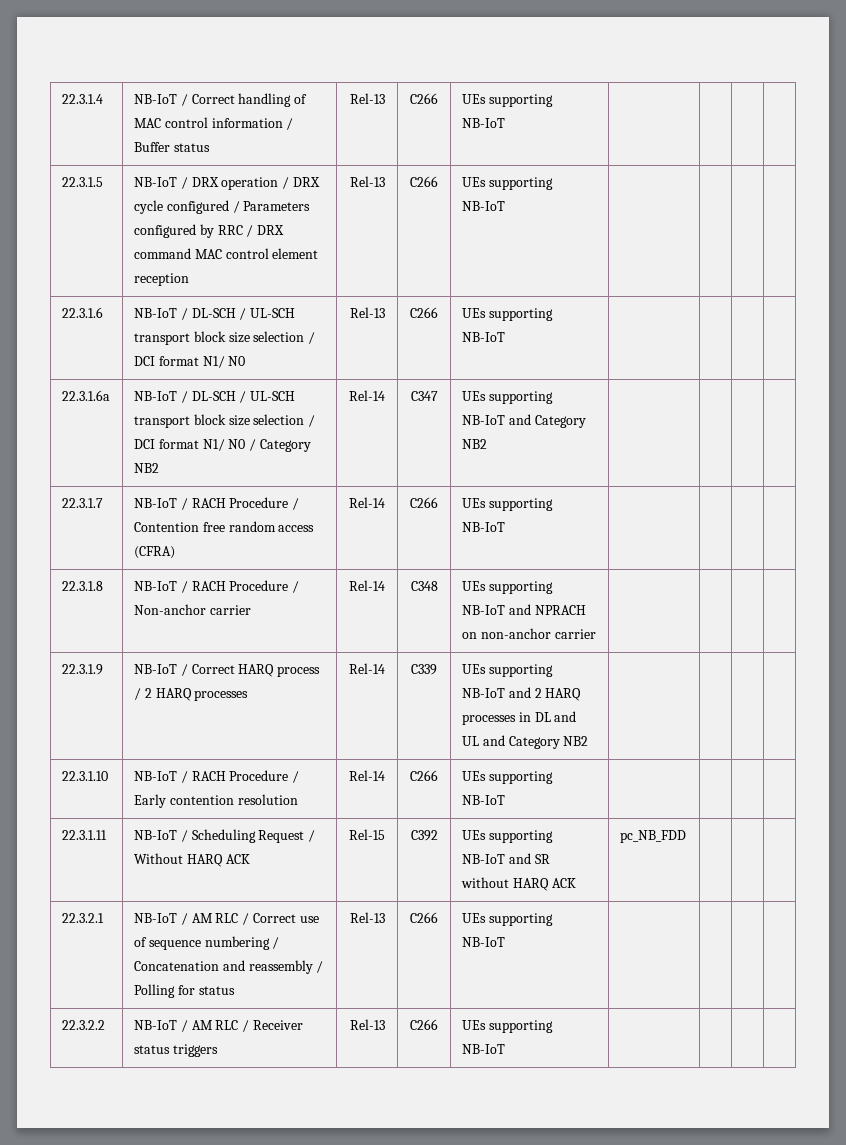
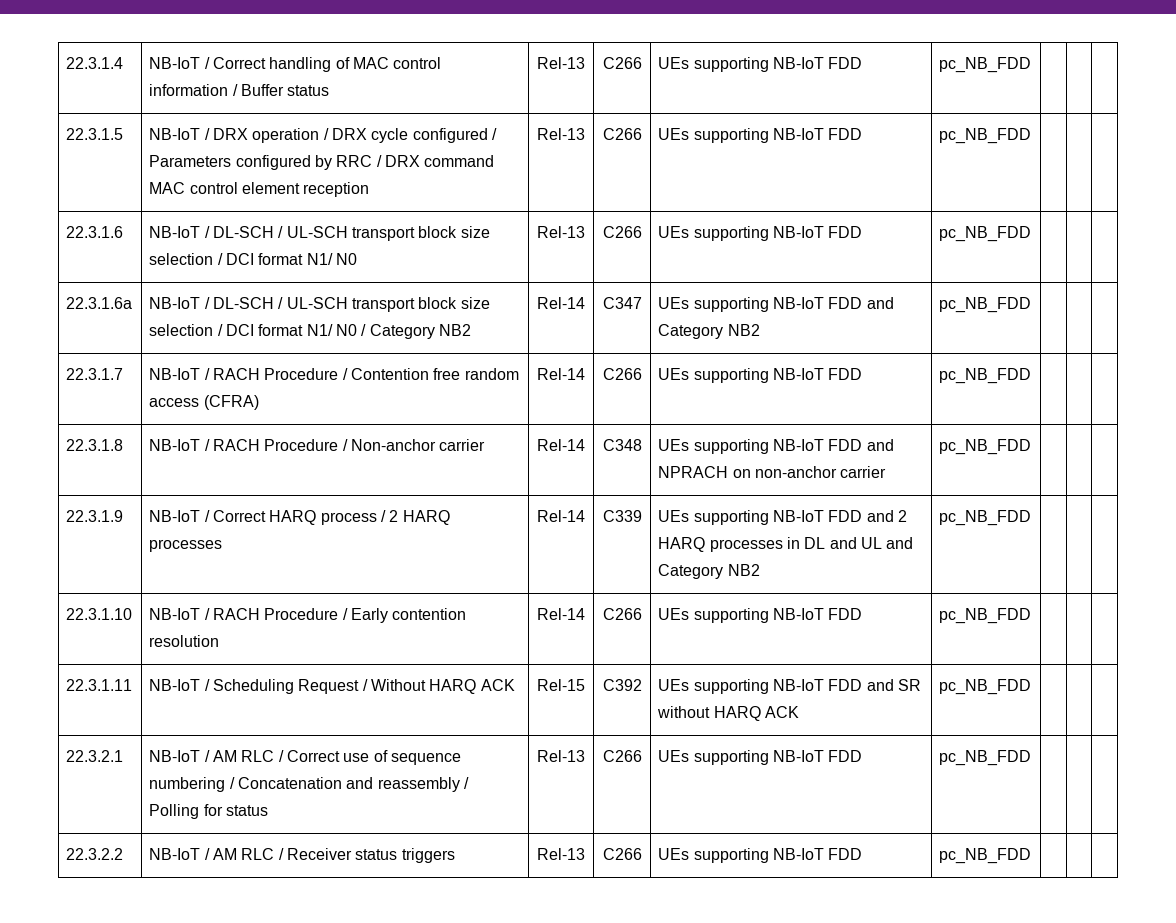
- 22.3.1.4 | NB-IoT / Correct handling of MAC control information / Buffer status | Rel-13 | C266 | UEs supporting NB-IoT | | | |
+ 22.3.1.4 | NB-IoT / Correct handling of MAC control information / Buffer status | Rel-13 | C266 | UEs supporting NB-IoT FDD | pc_NB_FDD | | |
- 22.3.1.5 | NB-IoT / DRX operation / DRX cycle configured / Parameters configured by RRC / DRX command MAC control element reception | Rel-13 | C266 | UEs supporting NB-IoT | | | |
+ 22.3.1.5 | NB-IoT / DRX operation / DRX cycle configured / Parameters configured by RRC / DRX command MAC control element reception | Rel-13 | C266 | UEs supporting NB-IoT FDD | pc_NB_FDD | | |
- 22.3.1.6 | NB-IoT / DL-SCH / UL-SCH transport block size selection / DCI format N1/ N0 | Rel-13 | C266 | UEs supporting NB-IoT | | | |
+ 22.3.1.6 | NB-IoT / DL-SCH / UL-SCH transport block size selection / DCI format N1/ N0 | Rel-13 | C266 | UEs supporting NB-IoT FDD | pc_NB_FDD | | |
- 22.3.1.6a | NB-IoT / DL-SCH / UL-SCH transport block size selection / DCI format N1/ N0 / Category NB2 | Rel-14 | C347 | UEs supporting NB-IoT and Category NB2 | | | |
+ 22.3.1.6a | NB-IoT / DL-SCH / UL-SCH transport block size selection / DCI format N1/ N0 / Category NB2 | Rel-14 | C347 | UEs supporting NB-IoT FDD and Category NB2 | pc_NB_FDD | | |
- 22.3.1.7 | NB-IoT / RACH Procedure / Contention free random access (CFRA) | Rel-14 | C266 | UEs supporting NB-IoT | | | |
+ 22.3.1.7 | NB-IoT / RACH Procedure / Contention free random access (CFRA) | Rel-14 | C266 | UEs supporting NB-IoT FDD | pc_NB_FDD | | |
- 22.3.1.8 | NB-IoT / RACH Procedure / Non-anchor carrier | Rel-14 | C348 | UEs supporting NB-IoT and NPRACH on non-anchor carrier | | | |
+ 22.3.1.8 | NB-IoT / RACH Procedure / Non-anchor carrier | Rel-14 | C348 | UEs supporting NB-IoT FDD and NPRACH on non-anchor carrier | pc_NB_FDD | | |
- 22.3.1.9 | NB-IoT / Correct HARQ process / 2 HARQ processes | Rel-14 | C339 | UEs supporting NB-IoT and 2 HARQ processes in DL and UL and Category NB2 | | | |
+ 22.3.1.9 | NB-IoT / Correct HARQ process / 2 HARQ processes | Rel-14 | C339 | UEs supporting NB-IoT FDD and 2 HARQ processes in DL and UL and Category NB2 | pc_NB_FDD | | |
- 22.3.1.10 | NB-IoT / RACH Procedure / Early contention resolution | Rel-14 | C266 | UEs supporting NB-IoT | | | |
+ 22.3.1.10 | NB-IoT / RACH Procedure / Early contention resolution | Rel-14 | C266 | UEs supporting NB-IoT FDD | pc_NB_FDD | | |
- 22.3.1.11 | NB-IoT / Scheduling Request / Without HARQ ACK | Rel-15 | C392 | UEs supporting NB-IoT and SR without HARQ ACK | pc_NB_FDD | | |
+ 22.3.1.11 | NB-IoT / Scheduling Request / Without HARQ ACK | Rel-15 | C392 | UEs supporting NB-IoT FDD and SR without HARQ ACK | pc_NB_FDD | | |
- 22.3.2.1 | NB-IoT / AM RLC / Correct use of sequence numbering / Concatenation and reassembly / Polling for status | Rel-13 | C266 | UEs supporting NB-IoT | | | |
+ 22.3.2.1 | NB-IoT / AM RLC / Correct use of sequence numbering / Concatenation and reassembly / Polling for status | Rel-13 | C266 | UEs supporting NB-IoT FDD | pc_NB_FDD | | |
- 22.3.2.2 | NB-IoT / AM RLC / Receiver status triggers | Rel-13 | C266 | UEs supporting NB-IoT | | | |
+ 22.3.2.2 | NB-IoT / AM RLC / Receiver status triggers | Rel-13 | C266 | UEs supporting NB-IoT FDD | pc_NB_FDD | | |

